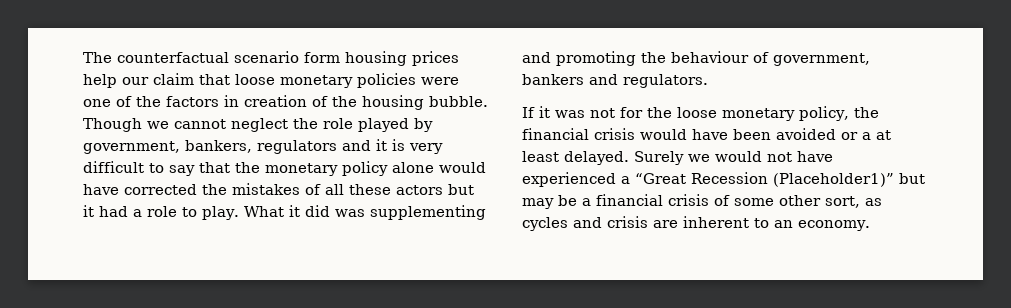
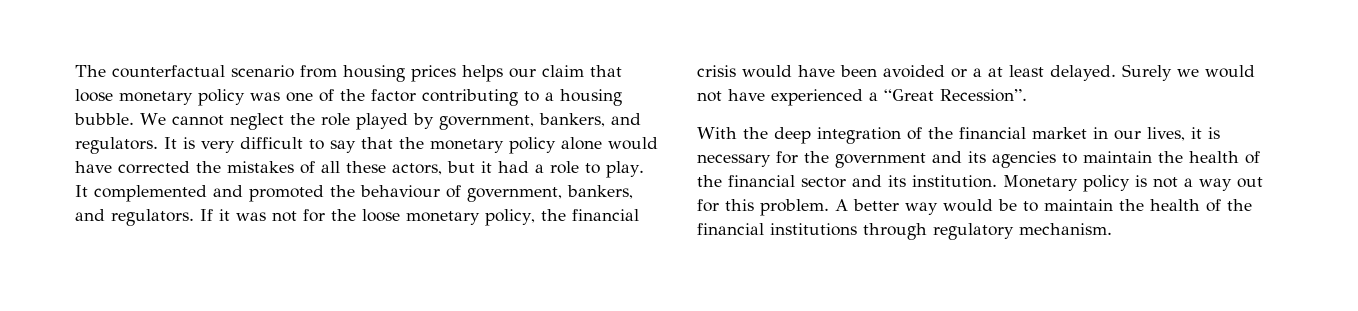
- The counterfactual scenario form housing prices help our claim that loose monetary policies were one of the factors in creation of the housing bubble. Though we cannot neglect the role played by government, bankers, regulators and it is very difficult to say that the monetary policy alone would have corrected the mistakes of all these actors but it had a role to play.
+ The counterfactual scenario from housing prices helps our claim that loose monetary policy was one of the factor contributing to a housing bubble. We cannot neglect the role played by government, bankers, and regulators. It is very difficult to say that the monetary policy alone would have corrected the mistakes of all these actors, but it had a role to play.
- What it did was supplementing and promoting the behaviour of government, bankers and regulators.
- If it was not for the loose monetary policy, the financial crisis would have been avoided or a at least delayed.
+ It complemented and promoted the behaviour of government, bankers, and regulators. If it was not for the loose monetary policy, the financial crisis would have been avoided or a at least delayed.
- Surely we would not have experienced a “Great Recession (Placeholder1)” but may be a financial crisis of some other sort, as cycles and crisis are inherent to an economy.
+ Surely we would not have experienced a “Great Recession”.
+ With the deep integration of the financial market in our lives, it is necessary for the government and its agencies to maintain the health of the financial sector and its institution. Monetary policy is not a way out for this problem. A better way would be to maintain the health of the financial institutions through regulatory mechanism.

